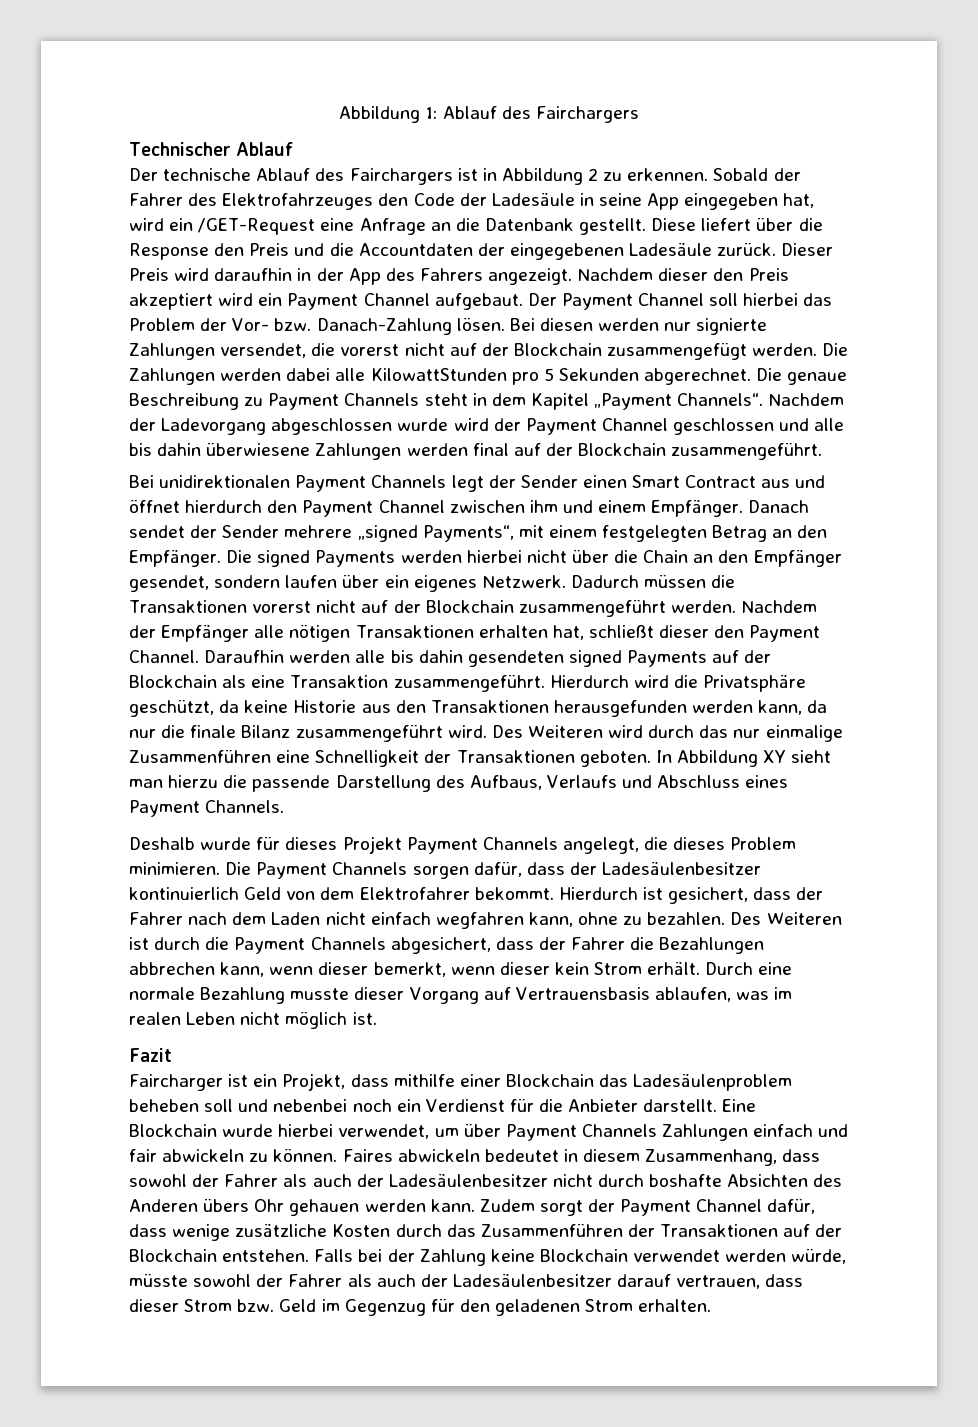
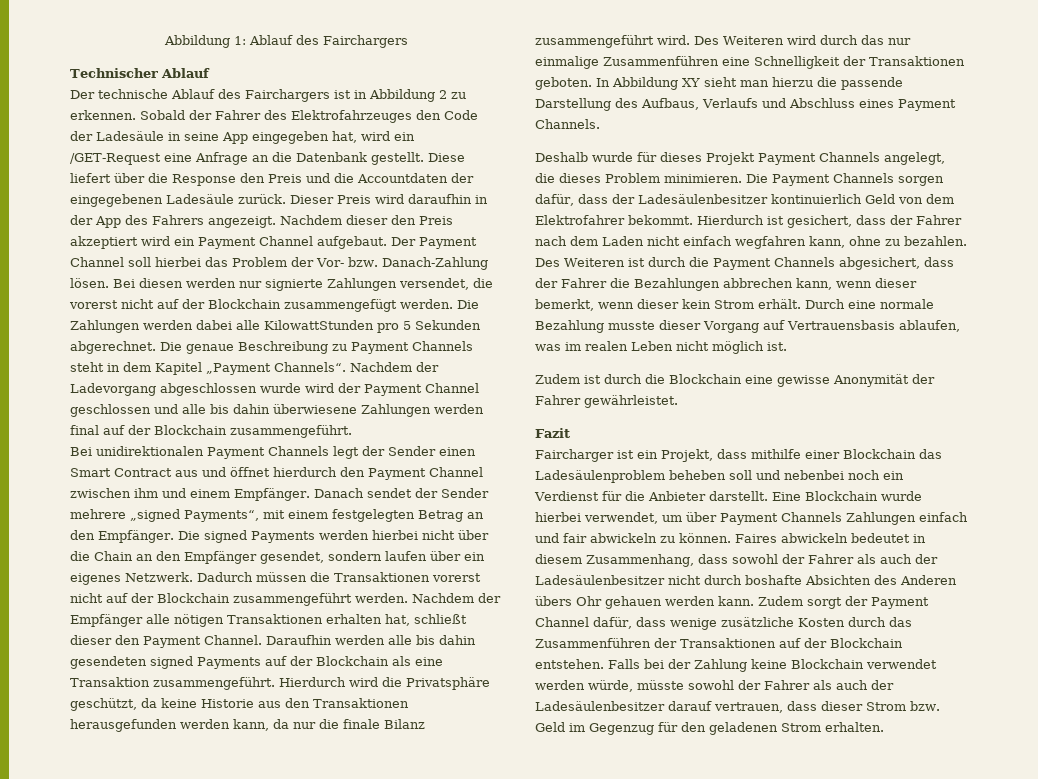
+ Zudem ist durch die Blockchain eine gewisse Anonymität der Fahrer gewährleistet.

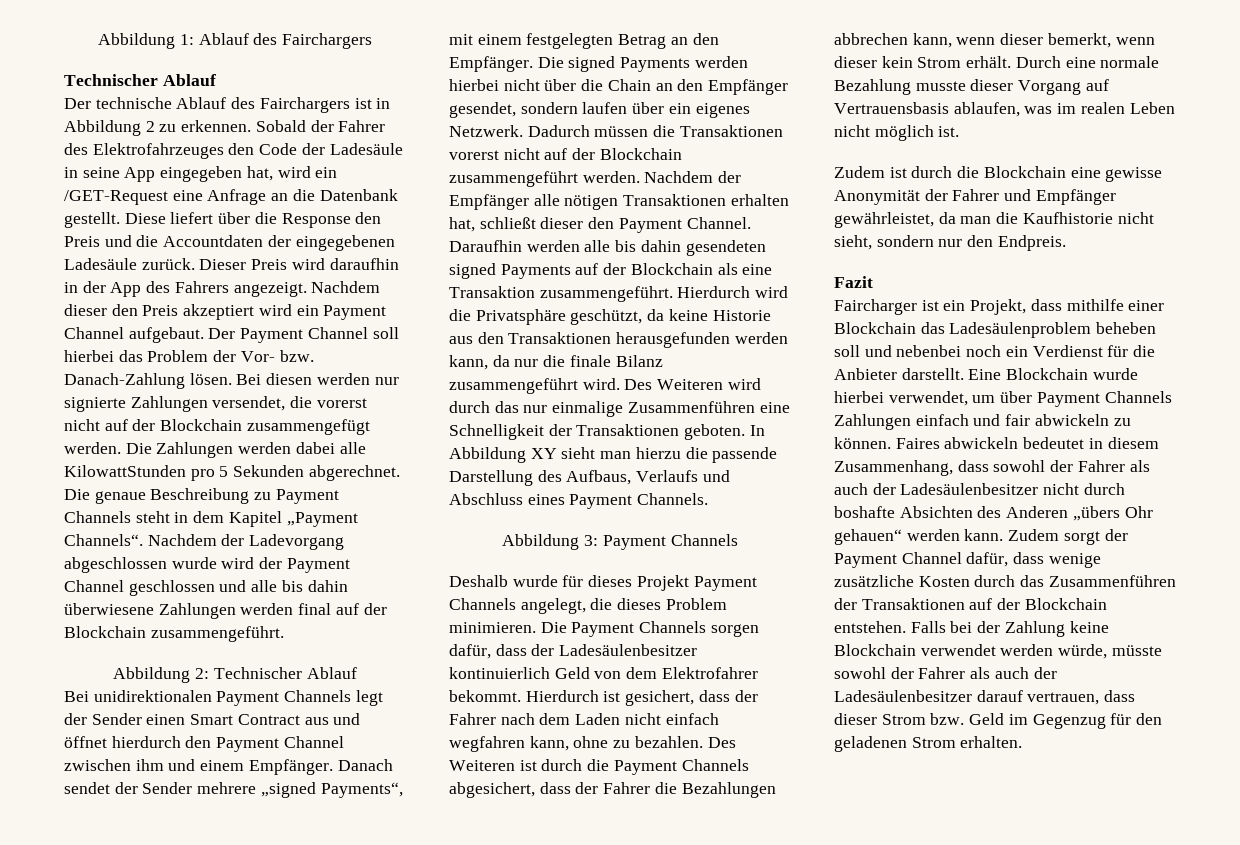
+ Abbildung 2: Technischer Ablauf
+ Abbildung 3: Payment Channels
- Zudem ist durch die Blockchain eine gewisse Anonymität der Fahrer gewährleistet.
+ Zudem ist durch die Blockchain eine gewisse Anonymität der Fahrer und Empfänger gewährleistet, da man die Kaufhistorie nicht sieht, sondern nur den Endpreis.
- Faires abwickeln bedeutet in diesem Zusammenhang, dass sowohl der Fahrer als auch der Ladesäulenbesitzer nicht durch boshafte Absichten des Anderen übers Ohr gehauen werden kann.
+ Faires abwickeln bedeutet in diesem Zusammenhang, dass sowohl der Fahrer als auch der Ladesäulenbesitzer nicht durch boshafte Absichten des Anderen „übers Ohr gehauen“ werden kann.

